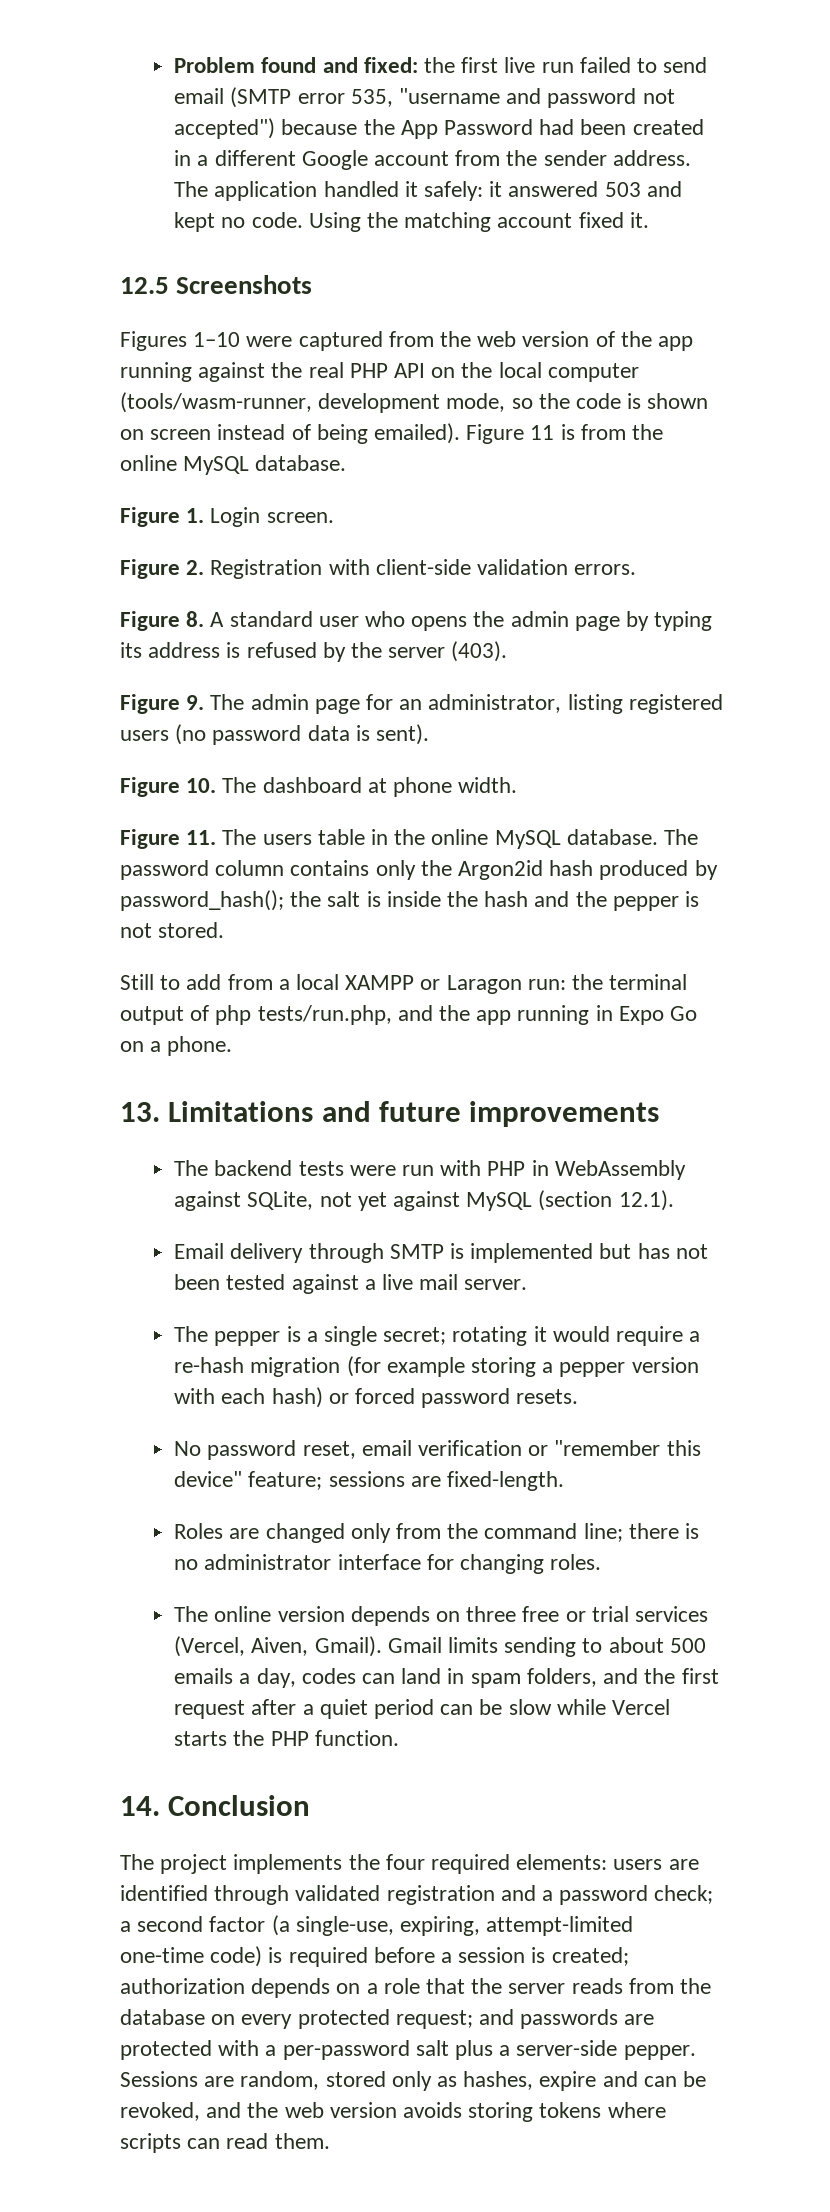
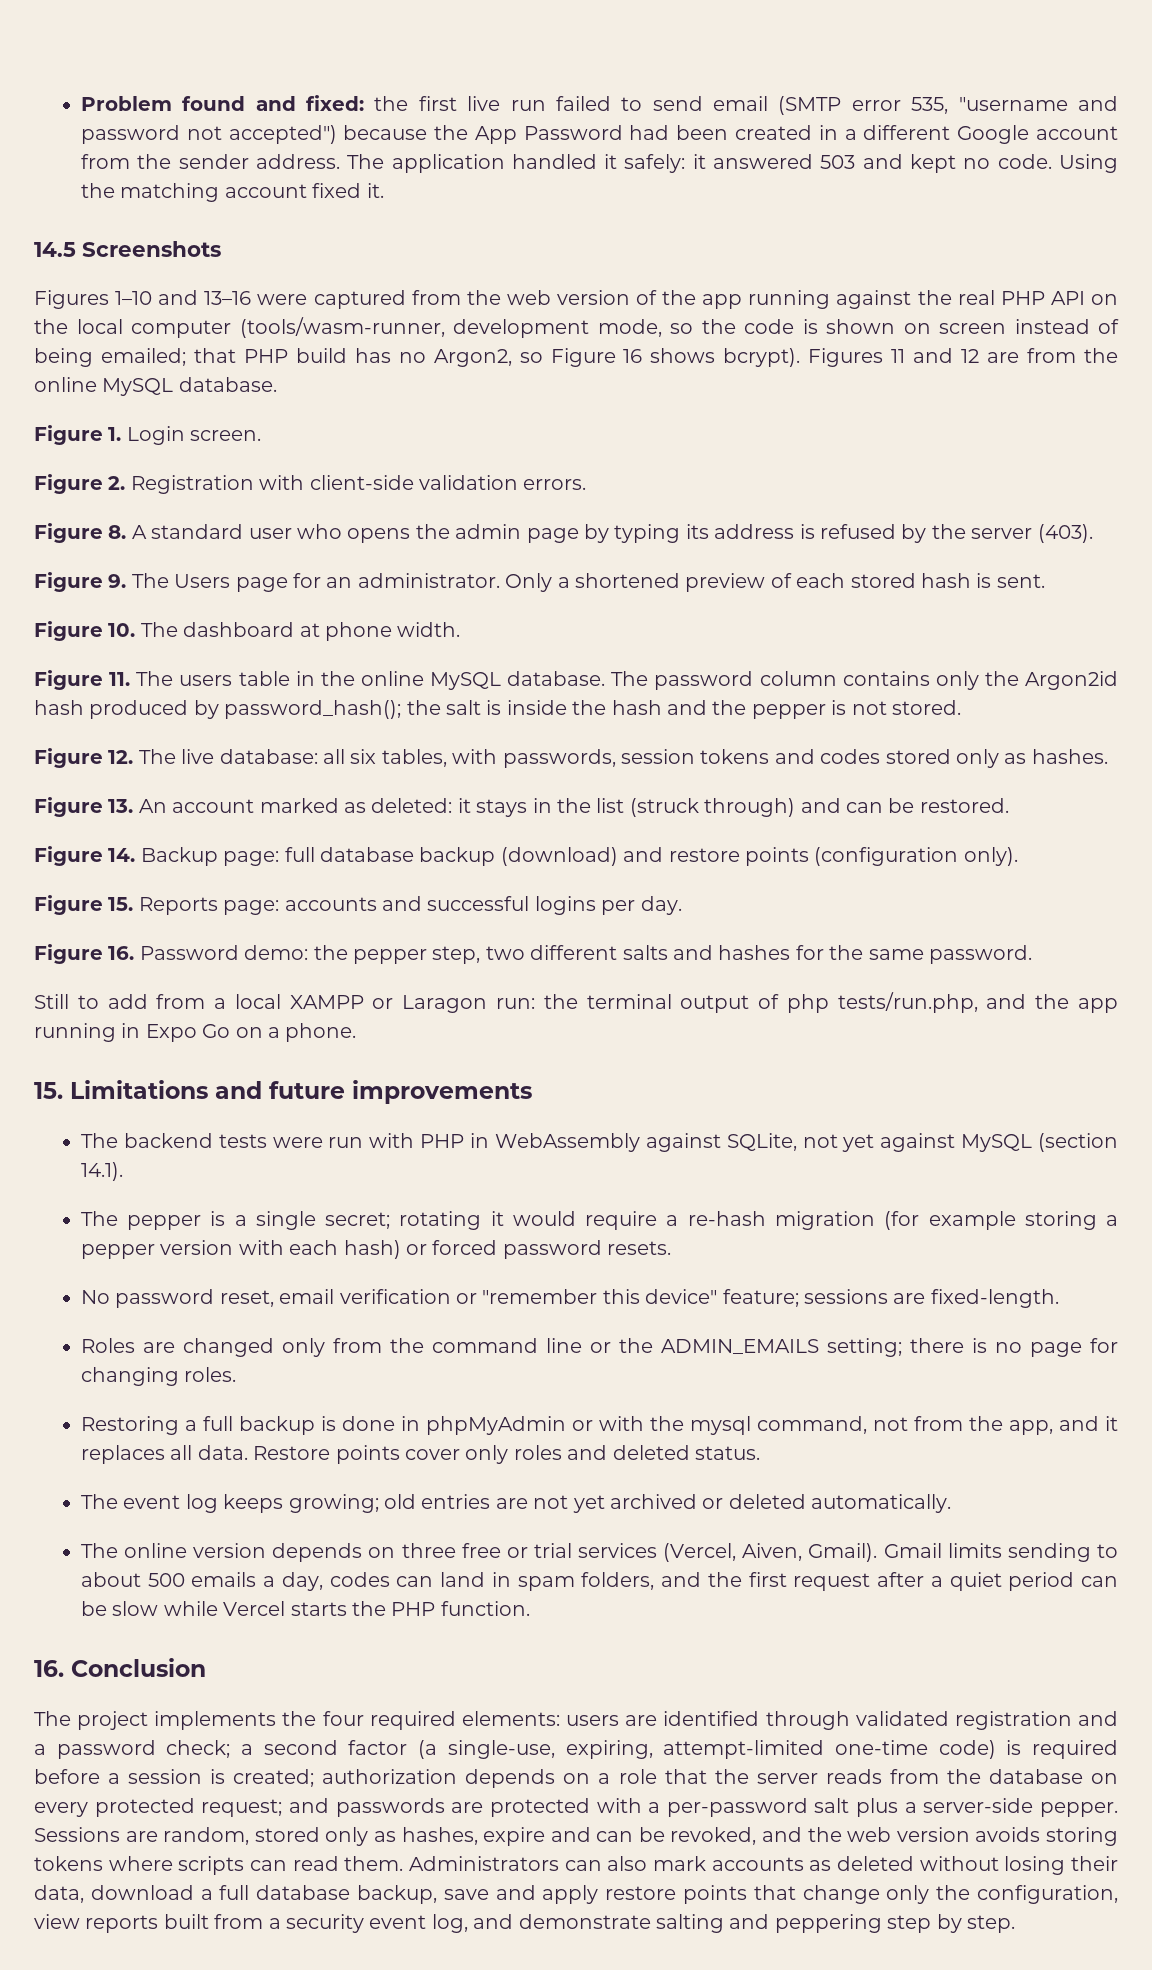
- 12.5 Screenshots
+ 14.5 Screenshots
- Figures 1–10 were captured from the web version of the app running against the real PHP API on the local computer (tools/wasm-runner, development mode, so the code is shown on screen instead of being emailed). Figure 11 is from the online MySQL database.
+ Figures 1–10 and 13–16 were captured from the web version of the app running against the real PHP API on the local computer (tools/wasm-runner, development mode, so the code is shown on screen instead of being emailed; that PHP build has no Argon2, so Figure 16 shows bcrypt). Figures 11 and 12 are from the online MySQL database.
- Figure 9. The admin page for an administrator, listing registered users (no password data is sent).
+ Figure 9. The Users page for an administrator. Only a shortened preview of each stored hash is sent.
+ Figure 12. The live database: all six tables, with passwords, session tokens and codes stored only as hashes.
+ Figure 13. An account marked as deleted: it stays in the list (struck through) and can be restored.
+ Figure 14. Backup page: full database backup (download) and restore points (configuration only).
+ Figure 15. Reports page: accounts and successful logins per day.
+ Figure 16. Password demo: the pepper step, two different salts and hashes for the same password.
- 13. Limitations and future improvements
+ 15. Limitations and future improvements
- The backend tests were run with PHP in WebAssembly against SQLite, not yet against MySQL (section 12.1).
- Email delivery through SMTP is implemented but has not been tested against a live mail server.
+ The backend tests were run with PHP in WebAssembly against SQLite, not yet against MySQL (section 14.1).
- Roles are changed only from the command line; there is no administrator interface for changing roles.
+ Roles are changed only from the command line or the ADMIN_EMAILS setting; there is no page for changing roles.
+ Restoring a full backup is done in phpMyAdmin or with the mysql command, not from the app, and it replaces all data. Restore points cover only roles and deleted status.
+ The event log keeps growing; old entries are not yet archived or deleted automatically.
- 14. Conclusion
+ 16. Conclusion
+ Administrators can also mark accounts as deleted without losing their data, download a full database backup, save and apply restore points that change only the configuration, view reports built from a security event log, and demonstrate salting and peppering step by step.

